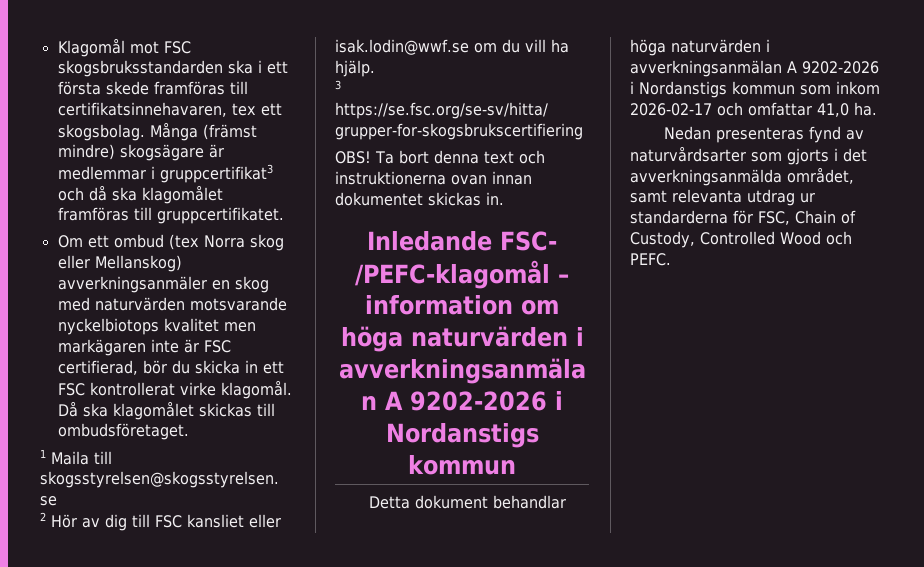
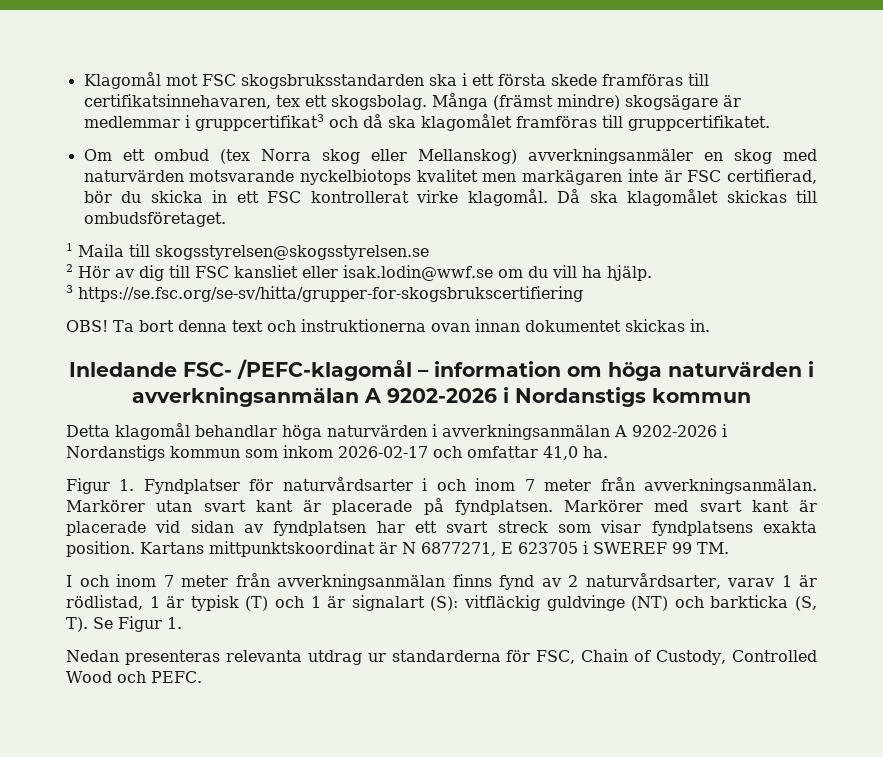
- Detta dokument behandlar höga naturvärden i avverkningsanmälan A 9202-2026 i Nordanstigs kommun som inkom 2026-02-17 och omfattar 41,0 ha.
+ Detta klagomål behandlar höga naturvärden i avverkningsanmälan A 9202-2026 i Nordanstigs kommun som inkom 2026-02-17 och omfattar 41,0 ha.
- Nedan presenteras fynd av naturvårdsarter som gjorts i det avverkningsanmälda området, samt relevanta utdrag ur standarderna för FSC, Chain of Custody, Controlled Wood och PEFC.
+ Figur 1. Fyndplatser för naturvårdsarter i och inom 7 meter från avverkningsanmälan. Markörer utan svart kant är placerade på fyndplatsen. Markörer med svart kant är placerade vid sidan av fyndplatsen har ett svart streck som visar fyndplatsens exakta position. Kartans mittpunktskoordinat är N 6877271, E 623705 i SWEREF 99 TM.
+ I och inom 7 meter från avverkningsanmälan finns fynd av 2 naturvårdsarter, varav 1 är rödlistad, 1 är typisk (T) och 1 är signalart (S): vitfläckig guldvinge (NT) och barkticka (S, T). Se Figur 1.
+ Nedan presenteras relevanta utdrag ur standarderna för FSC, Chain of Custody, Controlled Wood och PEFC.

